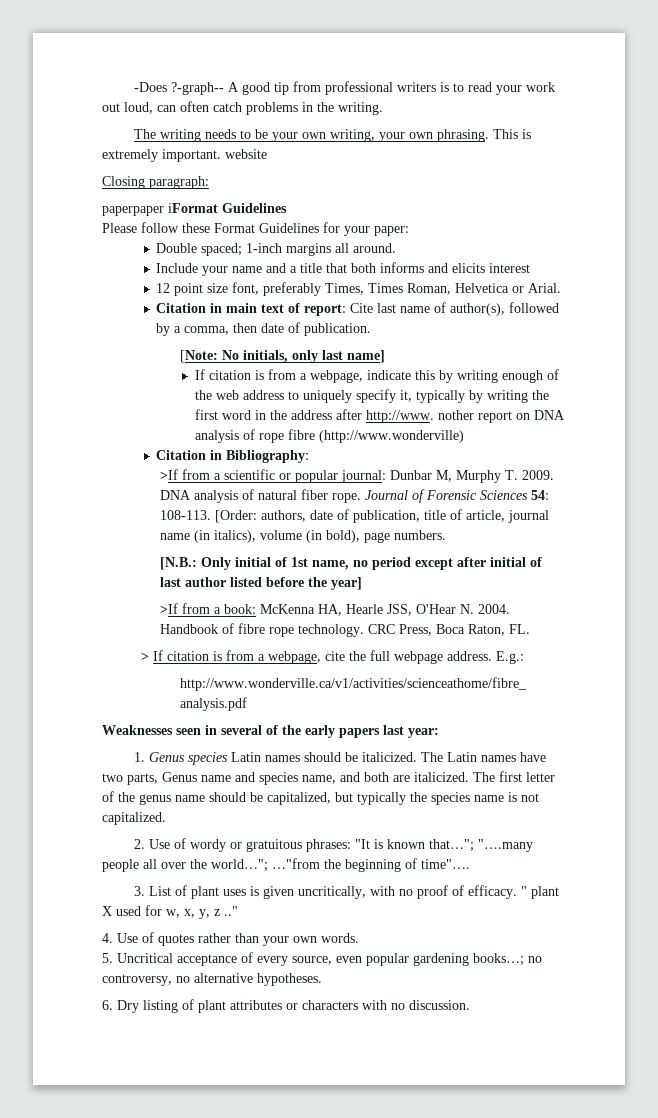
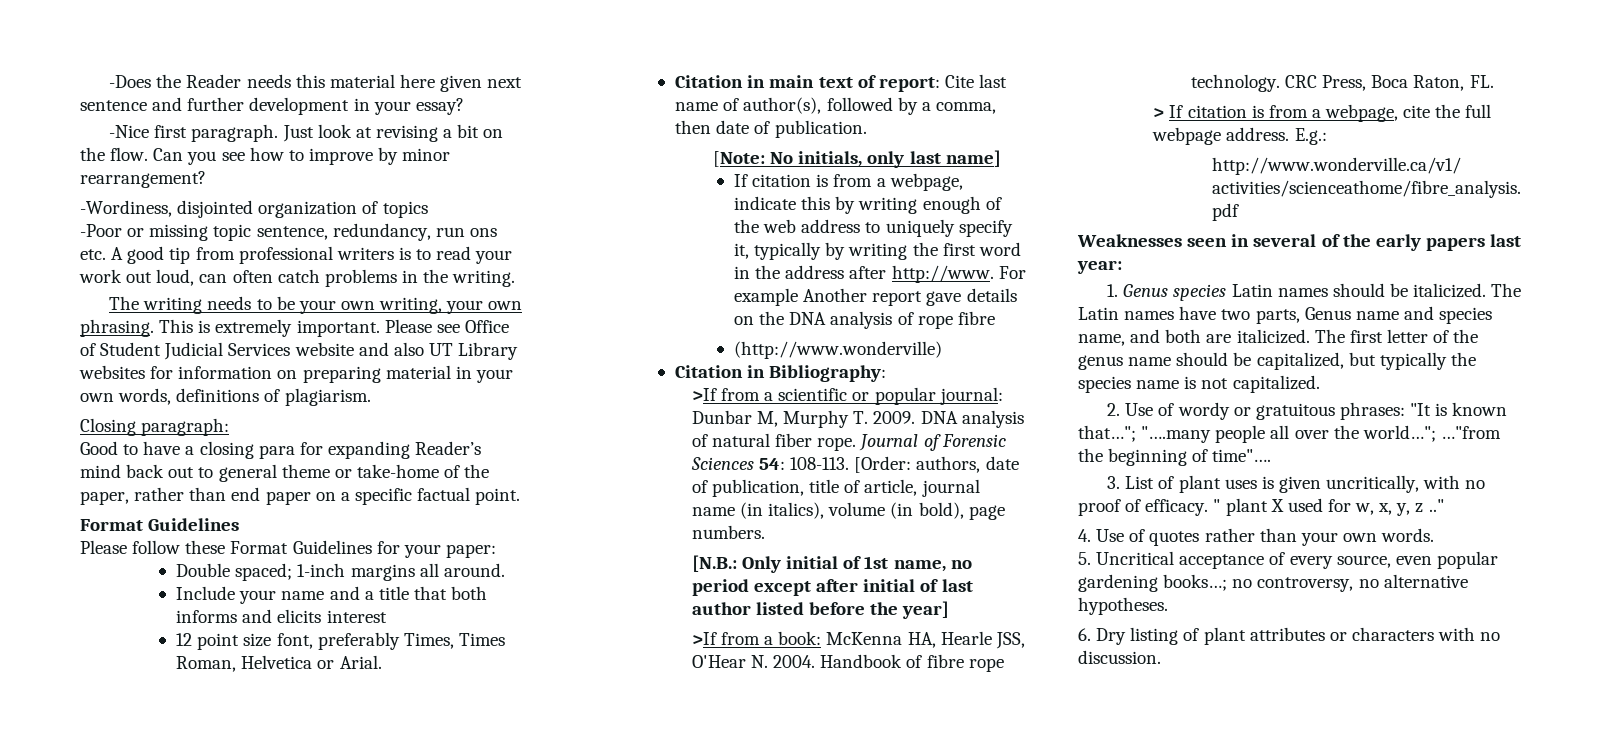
- -Does ?-graph-- A good tip from professional writers is to read your work out loud, can often catch problems in the writing.
+ -Does the Reader needs this material here given next sentence and further development in your essay?
+ -Nice first paragraph. Just look at revising a bit on the flow. Can you see how to improve by minor rearrangement?
+ -Wordiness, disjointed organization of topics
+ -Poor or missing topic sentence, redundancy, run ons etc. A good tip from professional writers is to read your work out loud, can often catch problems in the writing.
- This is extremely important. website
+ This is extremely important. Please see Office of Student Judicial Services website and also UT Library websites for information on preparing material in your own words, definitions of plagiarism.
  Closing paragraph:
- paperpaper iFormat Guidelines
+ Good to have a closing para for expanding Reader’s mind back out to general theme or take-home of the paper, rather than end paper on a specific factual point.
+ Format Guidelines
- If citation is from a webpage, indicate this by writing enough of the web address to uniquely specify it, typically by writing the first word in the address after http://www. nother report on DNA analysis of rope fibre (http://www.wonderville)
+ If citation is from a webpage, indicate this by writing enough of the web address to uniquely specify it, typically by writing the first word in the address after http://www. For example Another report gave details on the DNA analysis of rope fibre
+ (http://www.wonderville)

